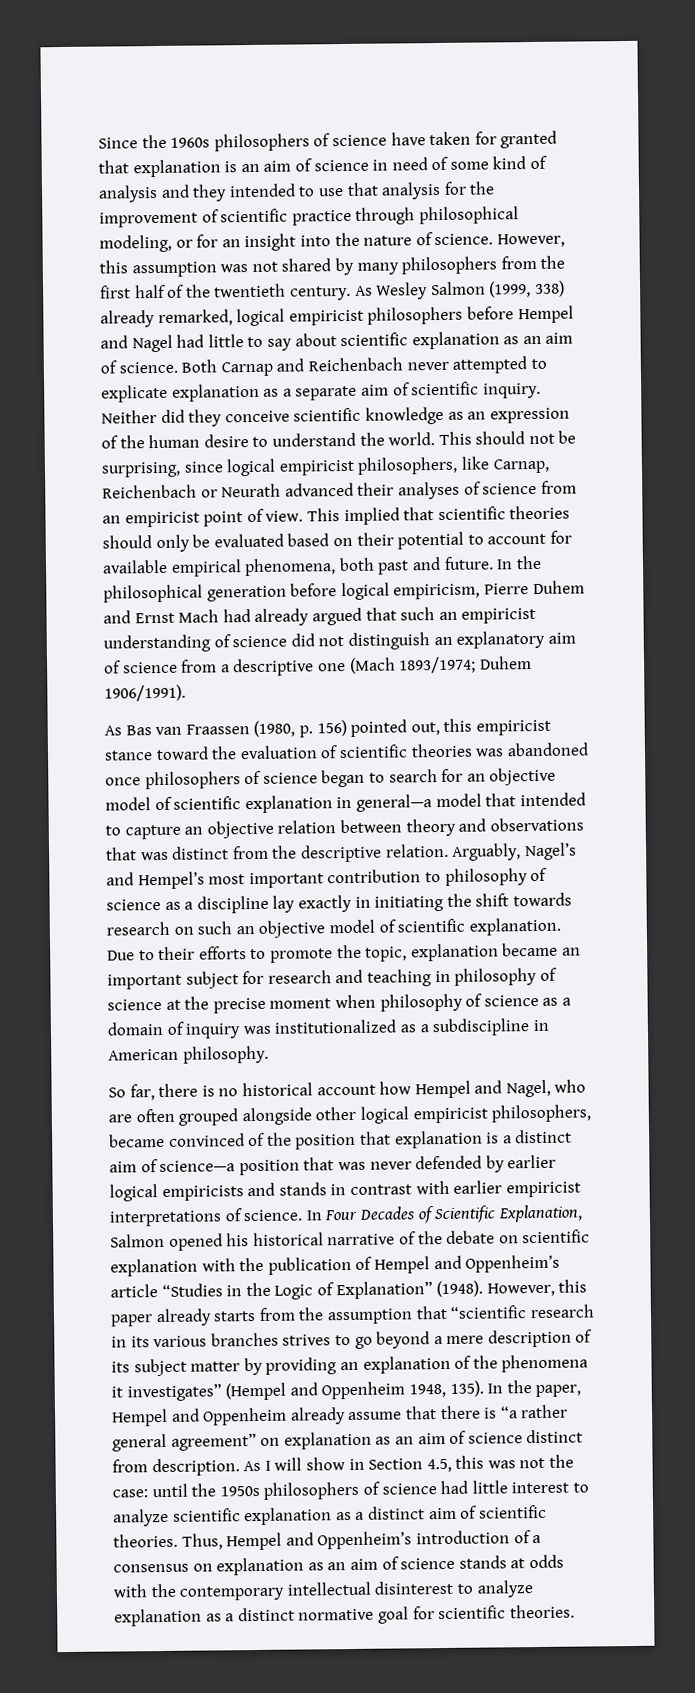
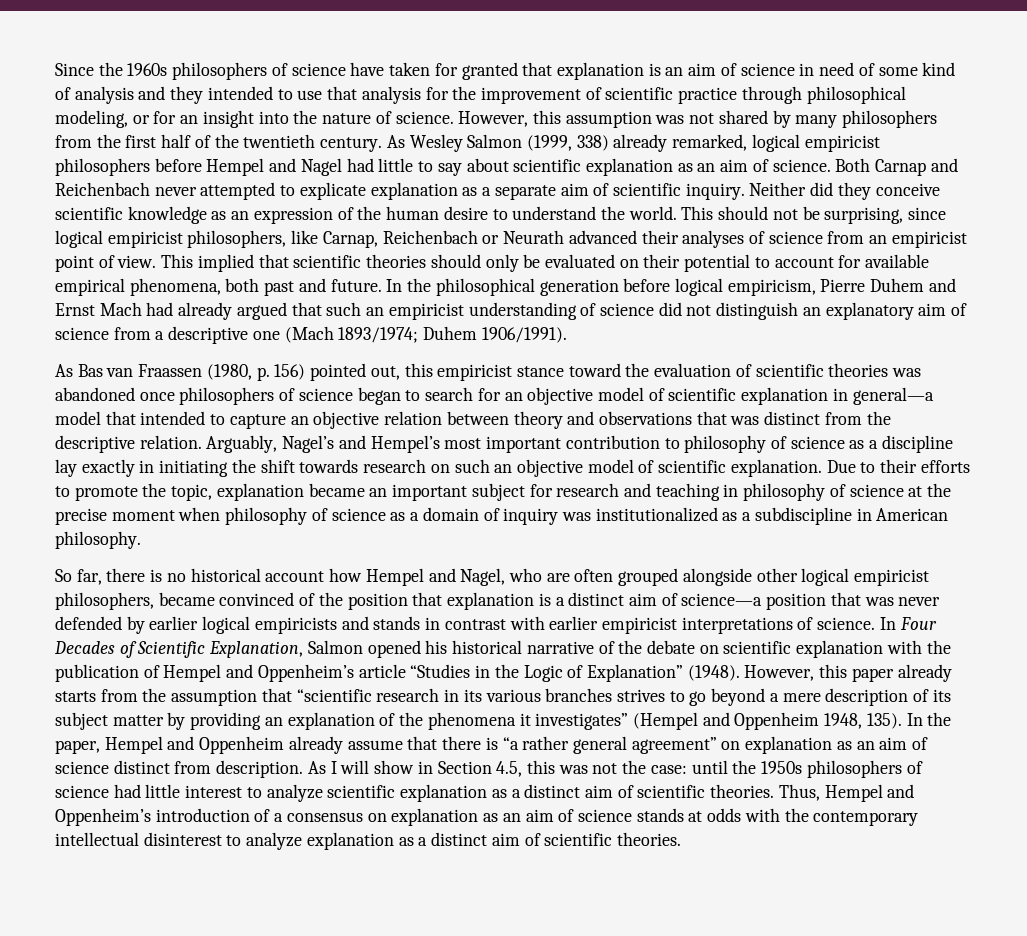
- This implied that scientific theories should only be evaluated based on their potential to account for available empirical phenomena, both past and future.
+ This implied that scientific theories should only be evaluated on their potential to account for available empirical phenomena, both past and future.
- Thus, Hempel and Oppenheim’s introduction of a consensus on explanation as an aim of science stands at odds with the contemporary intellectual disinterest to analyze explanation as a distinct normative goal for scientific theories.
+ Thus, Hempel and Oppenheim’s introduction of a consensus on explanation as an aim of science stands at odds with the contemporary intellectual disinterest to analyze explanation as a distinct aim of scientific theories.

